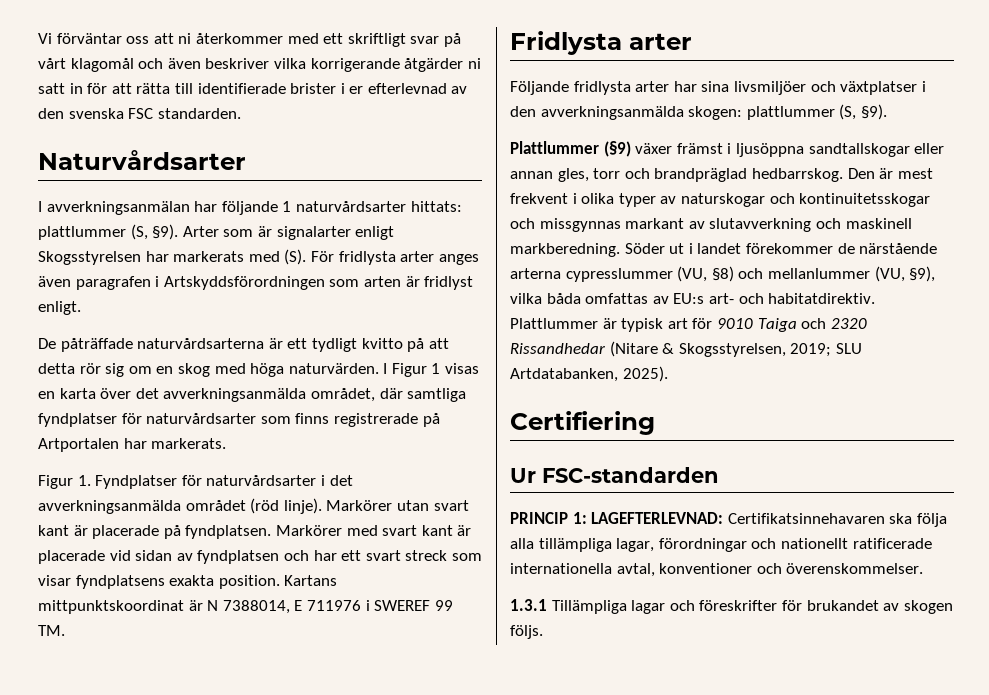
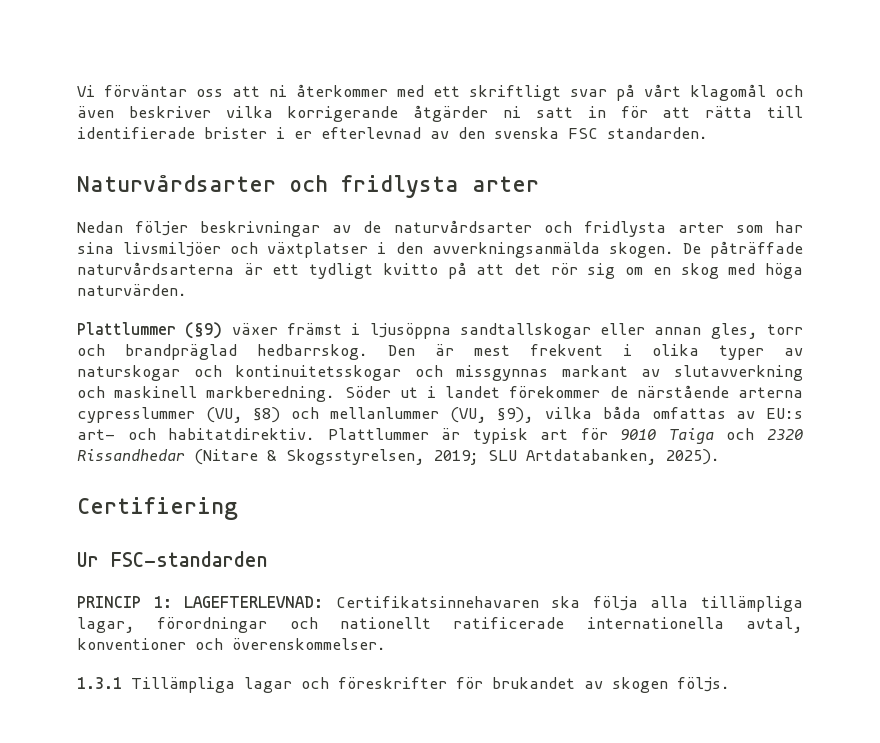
- Naturvårdsarter
- I avverkningsanmälan har följande 1 naturvårdsarter hittats: plattlummer (S, §9). Arter som är signalarter enligt Skogsstyrelsen har markerats med (S). För fridlysta arter anges även paragrafen i Artskyddsförordningen som arten är fridlyst enligt.
- De påträffade naturvårdsarterna är ett tydligt kvitto på att detta rör sig om en skog med höga naturvärden. I Figur 1 visas en karta över det avverkningsanmälda området, där samtliga fyndplatser för naturvårdsarter som finns registrerade på Artportalen har markerats.
- Figur 1. Fyndplatser för naturvårdsarter i det avverkningsanmälda området (röd linje). Markörer utan svart kant är placerade på fyndplatsen. Markörer med svart kant är placerade vid sidan av fyndplatsen och har ett svart streck som visar fyndplatsens exakta position. Kartans mittpunktskoordinat är N 7388014, E 711976 i SWEREF 99 TM.
- Fridlysta arter
- Följande fridlysta arter har sina livsmiljöer och växtplatser i den avverkningsanmälda skogen: plattlummer (S, §9).
+ Naturvårdsarter och fridlysta arter
+ Nedan följer beskrivningar av de naturvårdsarter och fridlysta arter som har sina livsmiljöer och växtplatser i den avverkningsanmälda skogen. De påträffade naturvårdsarterna är ett tydligt kvitto på att det rör sig om en skog med höga naturvärden.

